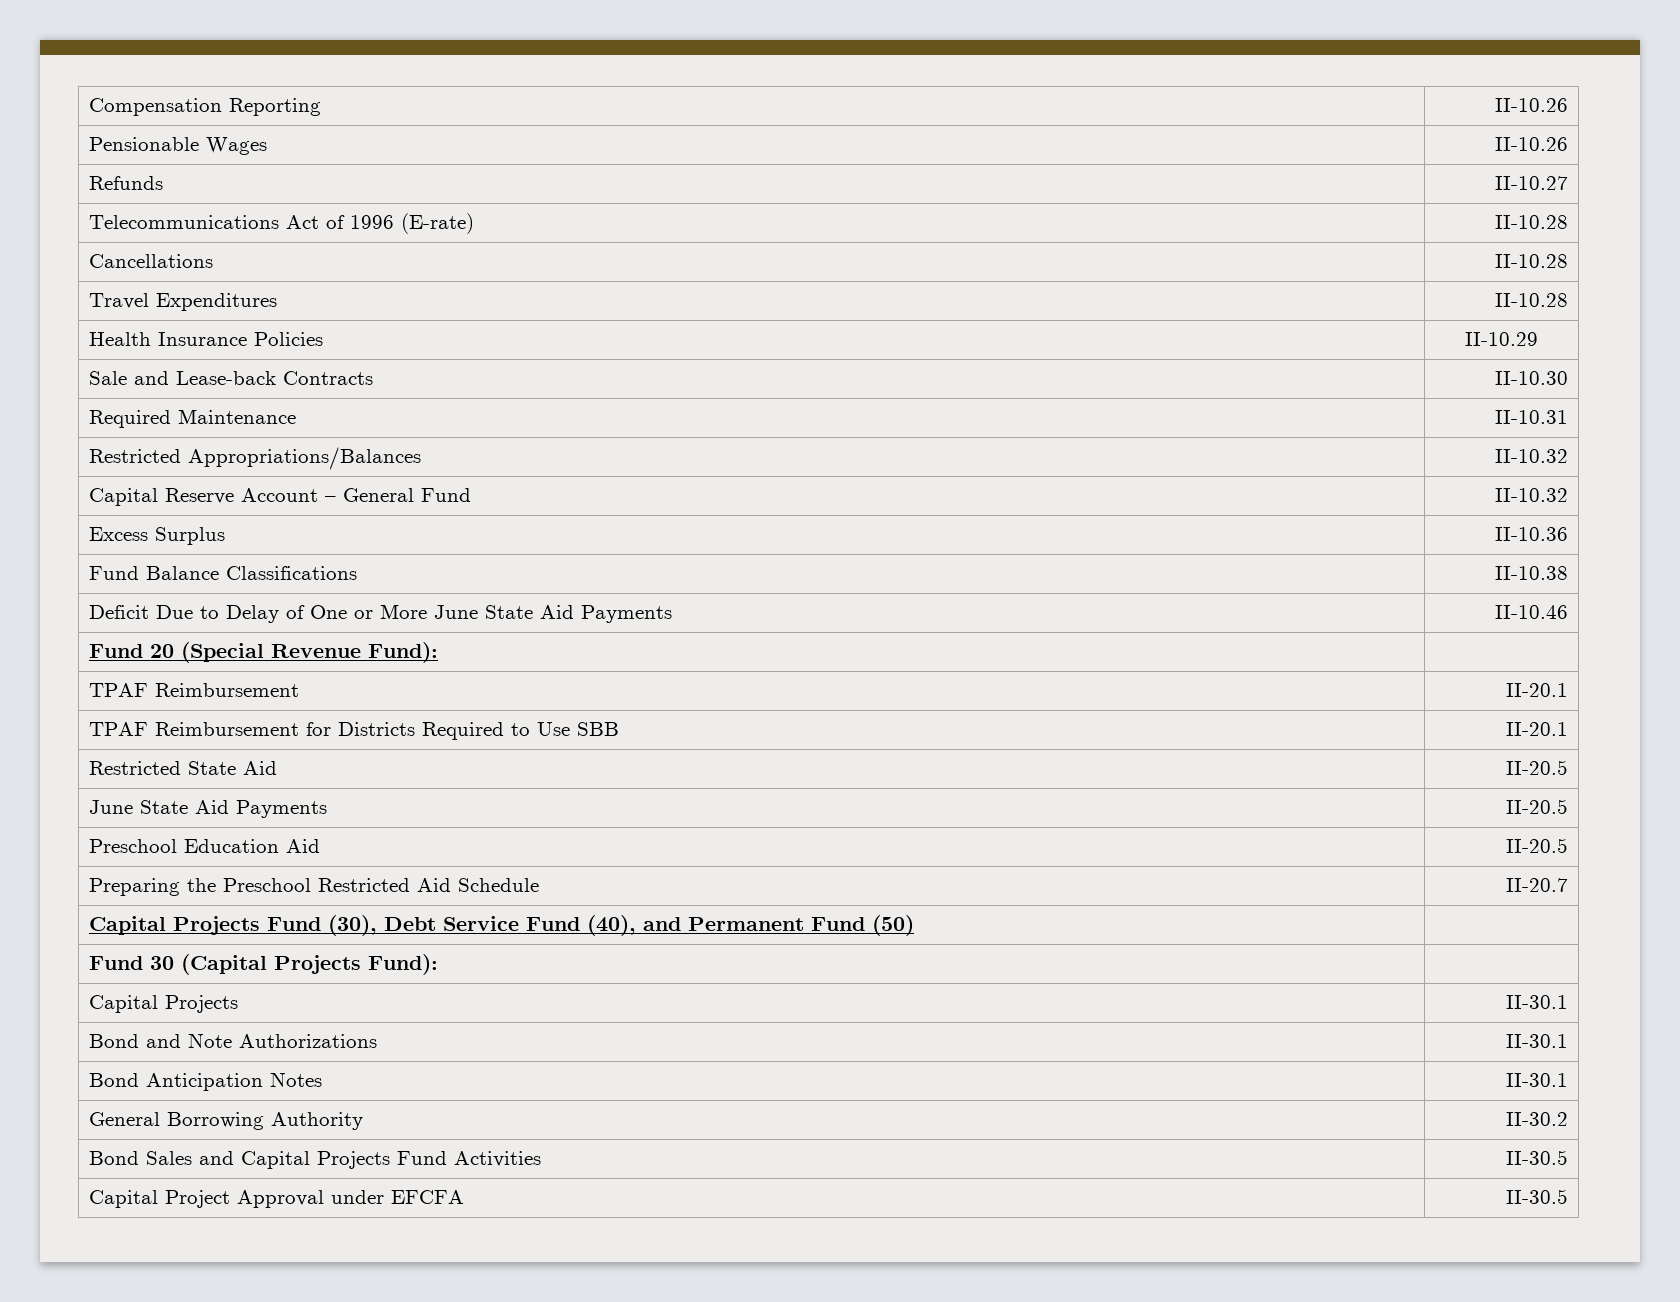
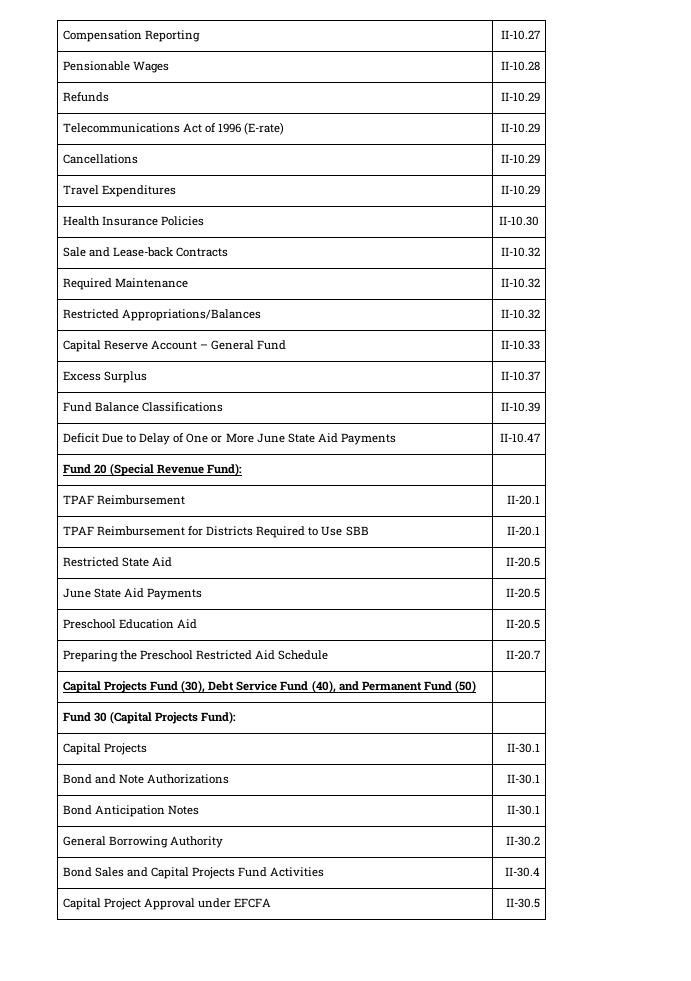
- Compensation Reporting | II-10.26
+ Compensation Reporting | II-10.27
- Pensionable Wages | II-10.26
+ Pensionable Wages | II-10.28
- Refunds | II-10.27
+ Refunds | II-10.29
- Telecommunications Act of 1996 (E-rate) | II-10.28
+ Telecommunications Act of 1996 (E-rate) | II-10.29
- Cancellations | II-10.28
+ Cancellations | II-10.29
- Travel Expenditures | II-10.28
+ Travel Expenditures | II-10.29
- Health Insurance Policies | II-10.29
+ Health Insurance Policies | II-10.30
- Sale and Lease-back Contracts | II-10.30
+ Sale and Lease-back Contracts | II-10.32
- Required Maintenance | II-10.31
+ Required Maintenance | II-10.32
- Capital Reserve Account – General Fund | II-10.32
+ Capital Reserve Account – General Fund | II-10.33
- Excess Surplus | II-10.36
+ Excess Surplus | II-10.37
- Fund Balance Classifications | II-10.38
+ Fund Balance Classifications | II-10.39
- Deficit Due to Delay of One or More June State Aid Payments | II-10.46
+ Deficit Due to Delay of One or More June State Aid Payments | II-10.47
- Bond Sales and Capital Projects Fund Activities | II-30.5
+ Bond Sales and Capital Projects Fund Activities | II-30.4

